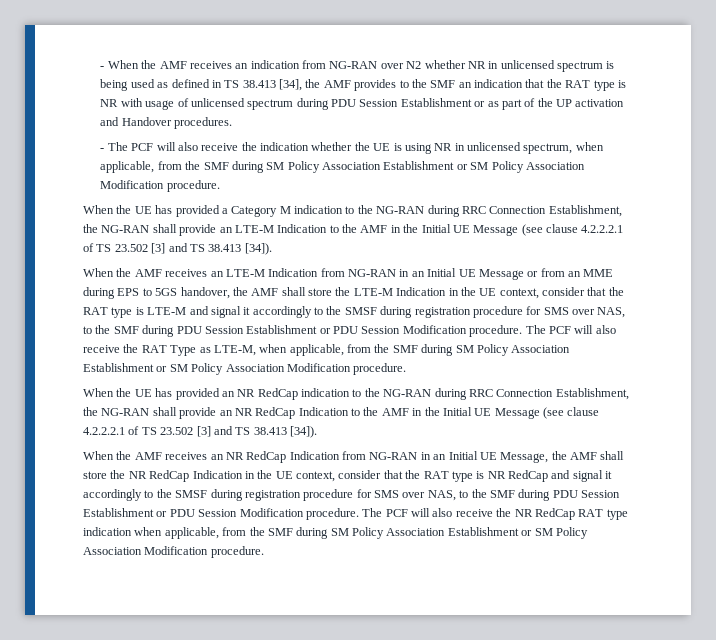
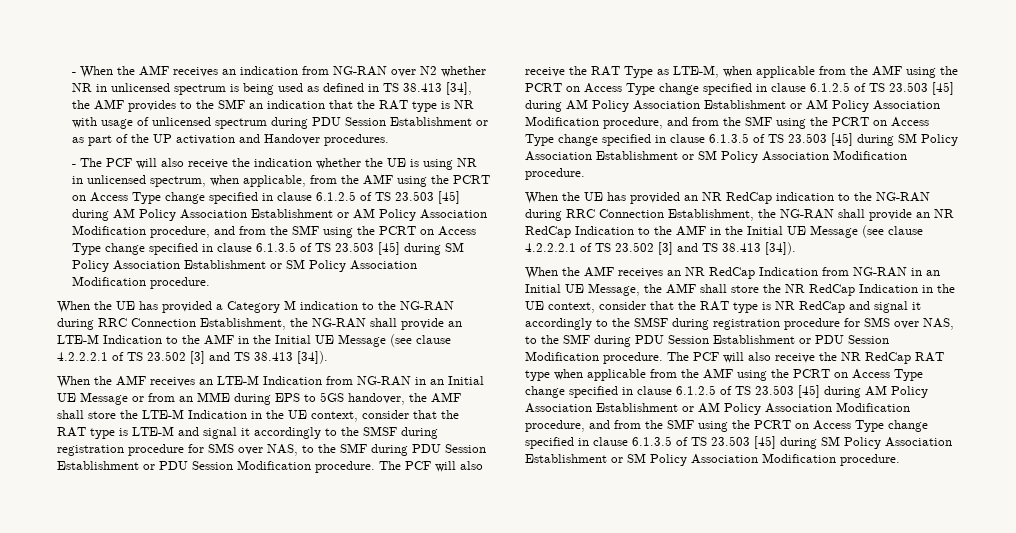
- - The PCF will also receive the indication whether the UE is using NR in unlicensed spectrum, when applicable, from the SMF during SM Policy Association Establishment or SM Policy Association Modification procedure.
+ - The PCF will also receive the indication whether the UE is using NR in unlicensed spectrum, when applicable, from the AMF using the PCRT on Access Type change specified in clause 6.1.2.5 of TS 23.503 [45] during AM Policy Association Establishment or AM Policy Association Modification procedure, and from the SMF using the PCRT on Access Type change specified in clause 6.1.3.5 of TS 23.503 [45] during SM Policy Association Establishment or SM Policy Association Modification procedure.
- The PCF will also receive the RAT Type as LTE-M, when applicable, from the SMF during SM Policy Association Establishment or SM Policy Association Modification procedure.
+ The PCF will also receive the RAT Type as LTE-M, when applicable from the AMF using the PCRT on Access Type change specified in clause 6.1.2.5 of TS 23.503 [45] during AM Policy Association Establishment or AM Policy Association Modification procedure, and from the SMF using the PCRT on Access Type change specified in clause 6.1.3.5 of TS 23.503 [45] during SM Policy Association Establishment or SM Policy Association Modification procedure.
- The PCF will also receive the NR RedCap RAT type indication when applicable, from the SMF during SM Policy Association Establishment or SM Policy Association Modification procedure.
+ The PCF will also receive the NR RedCap RAT type when applicable from the AMF using the PCRT on Access Type change specified in clause 6.1.2.5 of TS 23.503 [45] during AM Policy Association Establishment or AM Policy Association Modification procedure, and from the SMF using the PCRT on Access Type change specified in clause 6.1.3.5 of TS 23.503 [45] during SM Policy Association Establishment or SM Policy Association Modification procedure.

